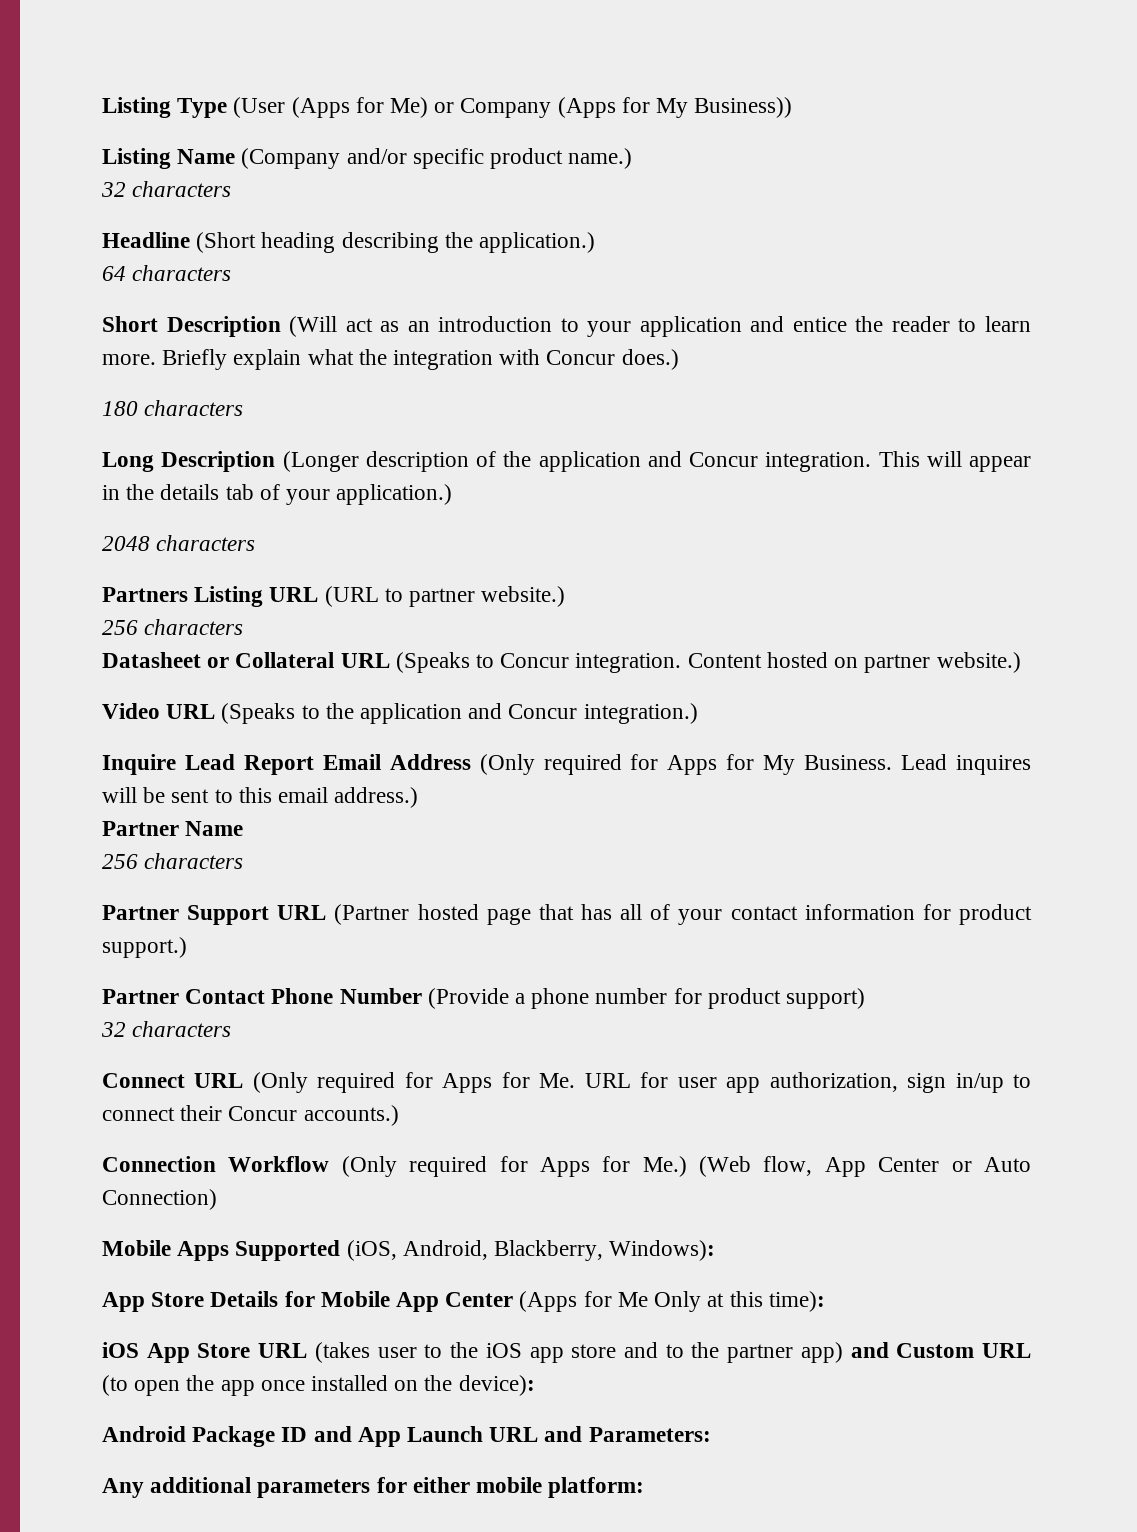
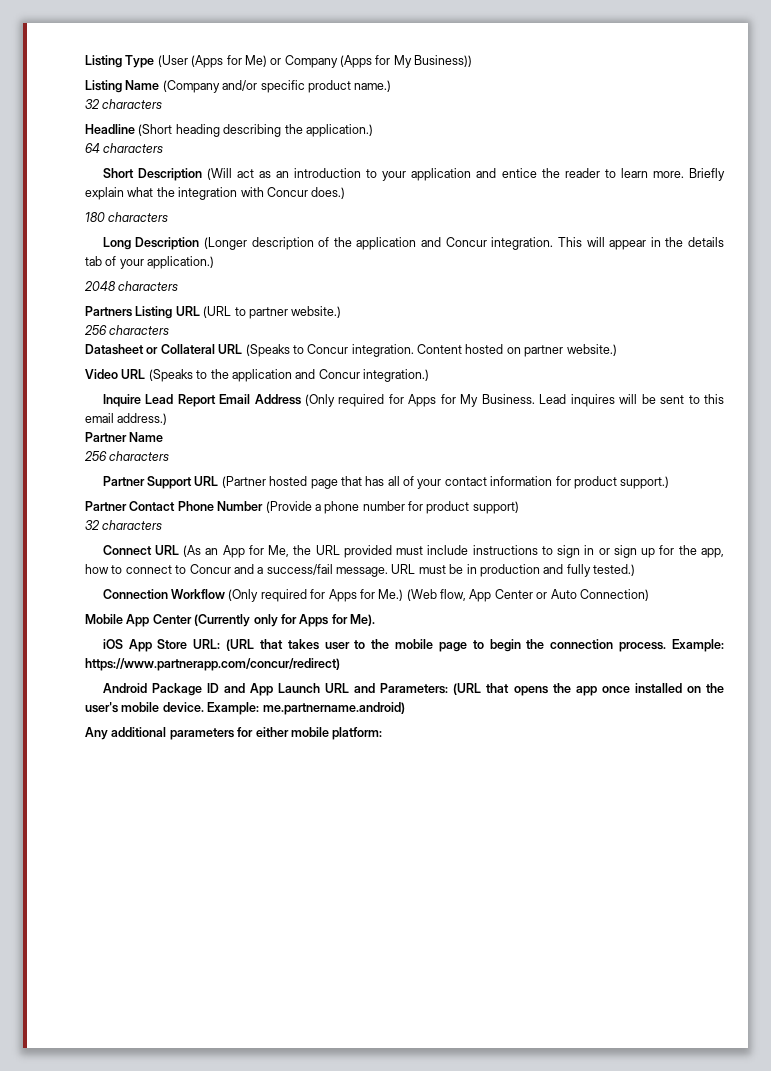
- Connect URL (Only required for Apps for Me. URL for user app authorization, sign in/up to connect their Concur accounts.)
+ Connect URL (As an App for Me, the URL provided must include instructions to sign in or sign up for the app, how to connect to Concur and a success/fail message. URL must be in production and fully tested.)
- Mobile Apps Supported (iOS, Android, Blackberry, Windows):
- App Store Details for Mobile App Center (Apps for Me Only at this time):
- iOS App Store URL (takes user to the iOS app store and to the partner app) and Custom URL (to open the app once installed on the device):
+ Mobile App Center (Currently only for Apps for Me).
+ iOS App Store URL: (URL that takes user to the mobile page to begin the connection process. Example: https://www.partnerapp.com/concur/redirect)
- Android Package ID and App Launch URL and Parameters:
+ Android Package ID and App Launch URL and Parameters: (URL that opens the app once installed on the user's mobile device. Example: me.partnername.android)

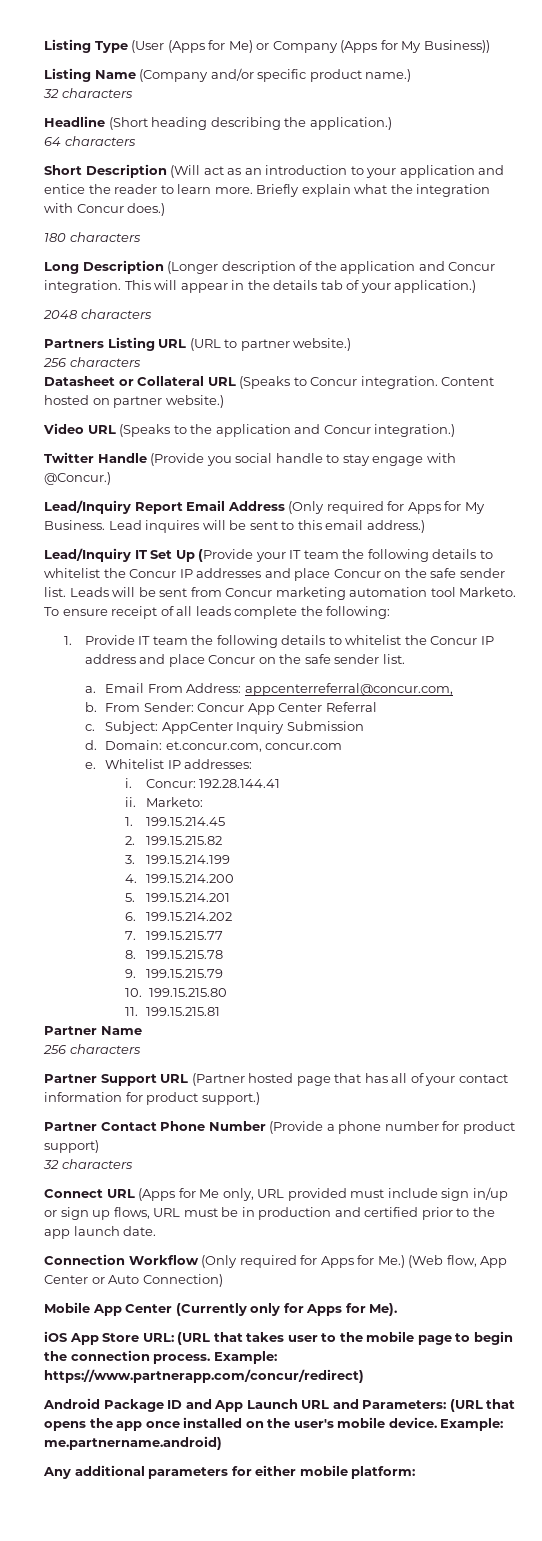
- Inquire Lead Report Email Address (Only required for Apps for My Business.
+ Twitter Handle (Provide you social handle to stay engage with @Concur.)
+ Lead/Inquiry Report Email Address (Only required for Apps for My Business.
+ Lead/Inquiry IT Set Up (Provide your IT team the following details to whitelist the Concur IP addresses and place Concur on the safe sender list. Leads will be sent from Concur marketing automation tool Marketo. To ensure receipt of all leads complete the following:
+ 1. Provide IT team the following details to whitelist the Concur IP address and place Concur on the safe sender list.
+ a. Email From Address: appcenterreferral@concur.com,
+ b. From Sender: Concur App Center Referral
+ c. Subject: AppCenter Inquiry Submission
+ d. Domain: et.concur.com, concur.com
+ e. Whitelist IP addresses:
+ i. Concur: 192.28.144.41
+ ii. Marketo:
+ 1. 199.15.214.45
+ 2. 199.15.215.82
+ 3. 199.15.214.199
+ 4. 199.15.214.200
+ 5. 199.15.214.201
+ 6. 199.15.214.202
+ 7. 199.15.215.77
+ 8. 199.15.215.78
+ 9. 199.15.215.79
+ 10. 199.15.215.80
+ 11. 199.15.215.81
- Connect URL (As an App for Me, the URL provided must include instructions to sign in or sign up for the app, how to connect to Concur and a success/fail message. URL must be in production and fully tested.)
+ Connect URL (Apps for Me only, URL provided must include sign in/up or sign up flows, URL must be in production and certified prior to the app launch date.

